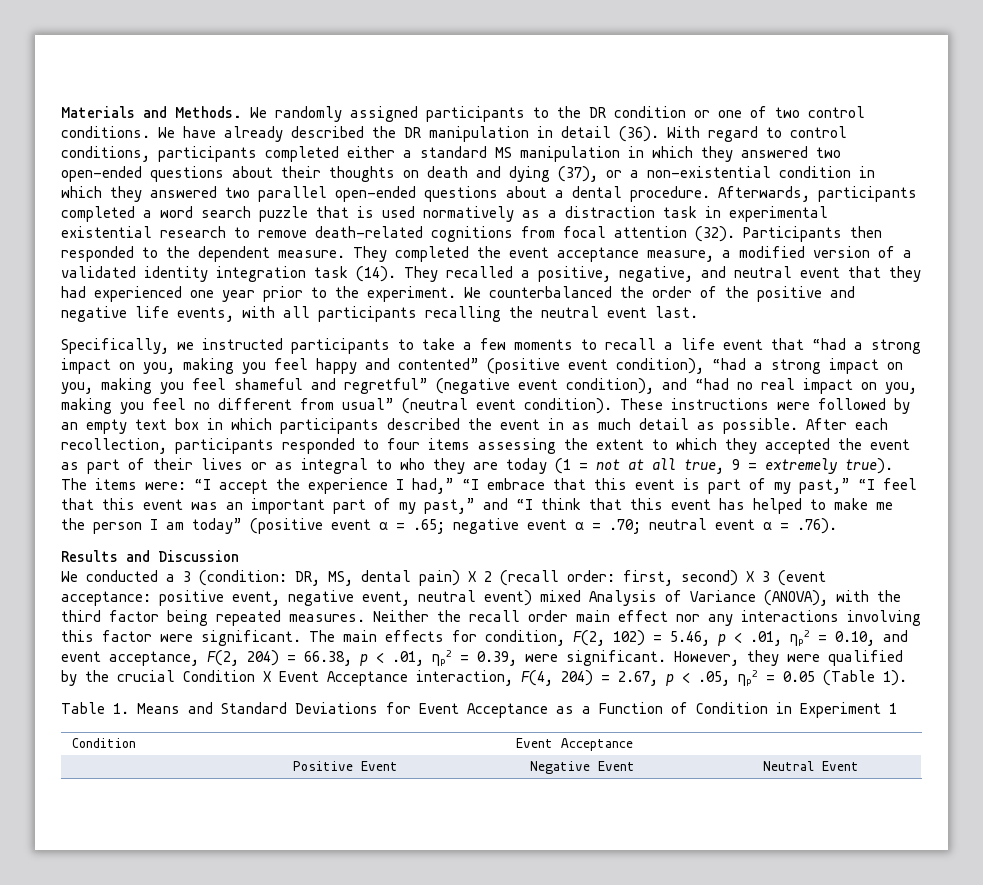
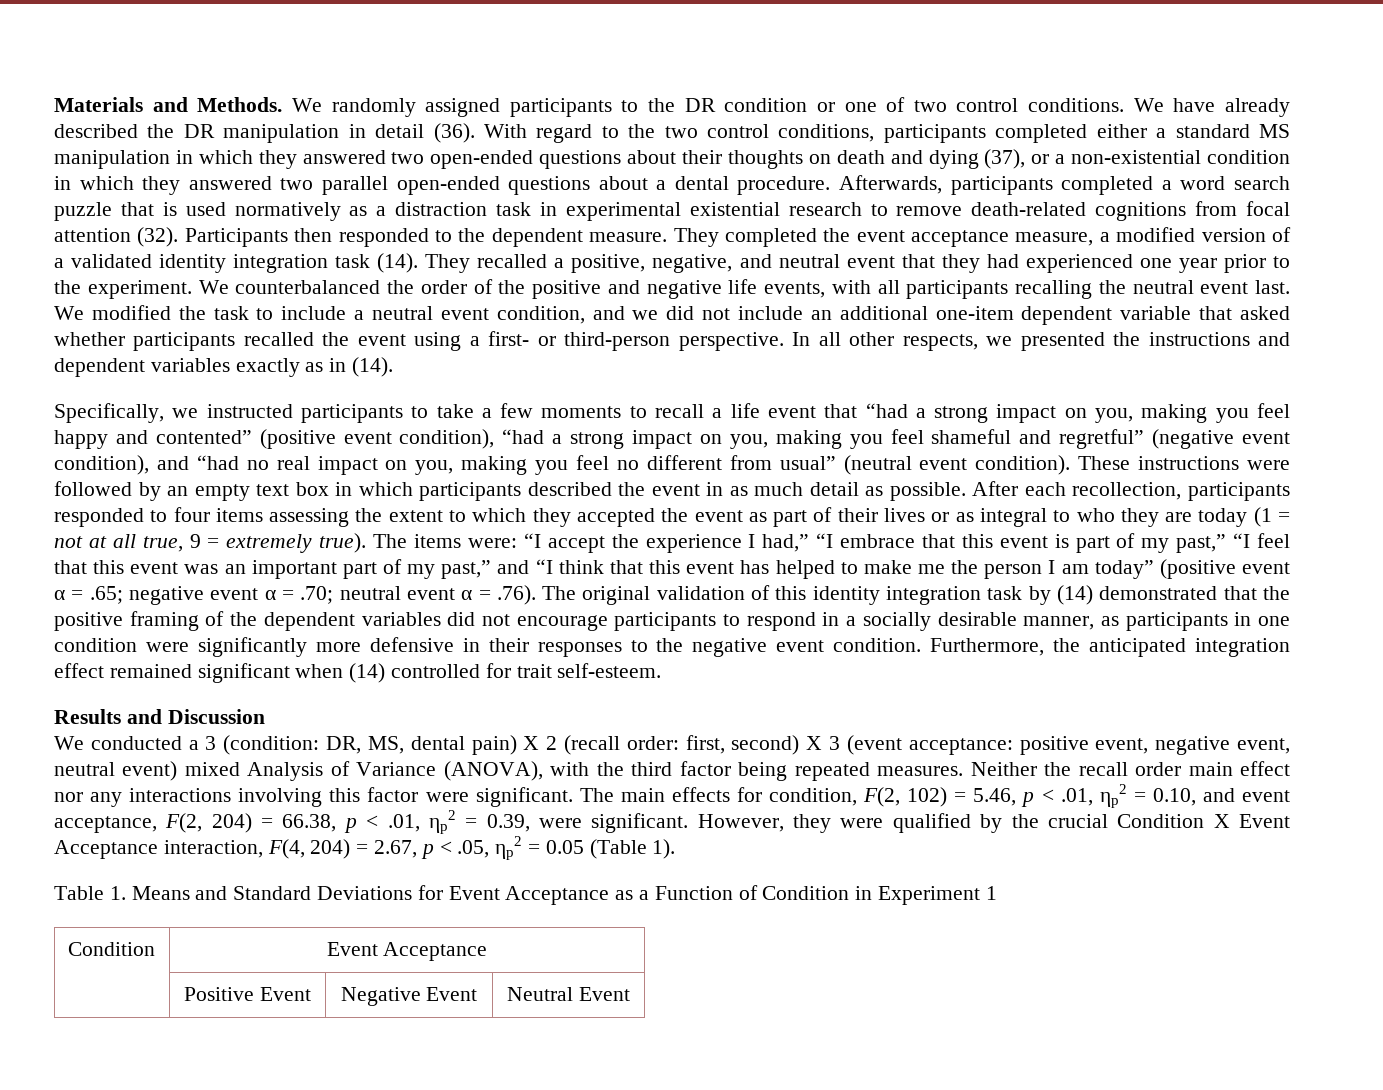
- With regard to control conditions, participants completed either a standard MS manipulation in which they answered two open-ended questions about their thoughts on death and dying (37), or a non-existential condition in which they answered two parallel open-ended questions about a dental procedure.
+ With regard to the two control conditions, participants completed either a standard MS manipulation in which they answered two open-ended questions about their thoughts on death and dying (37), or a non-existential condition in which they answered two parallel open-ended questions about a dental procedure.
+ We modified the task to include a neutral event condition, and we did not include an additional one-item dependent variable that asked whether participants recalled the event using a first- or third-person perspective. In all other respects, we presented the instructions and dependent variables exactly as in (14).
- neutral event α = .76).
+ neutral event α = .76). The original validation of this identity integration task by (14) demonstrated that the positive framing of the dependent variables did not encourage participants to respond in a socially desirable manner, as participants in one condition were significantly more defensive in their responses to the negative event condition. Furthermore, the anticipated integration effect remained significant when (14) controlled for trait self-esteem.

